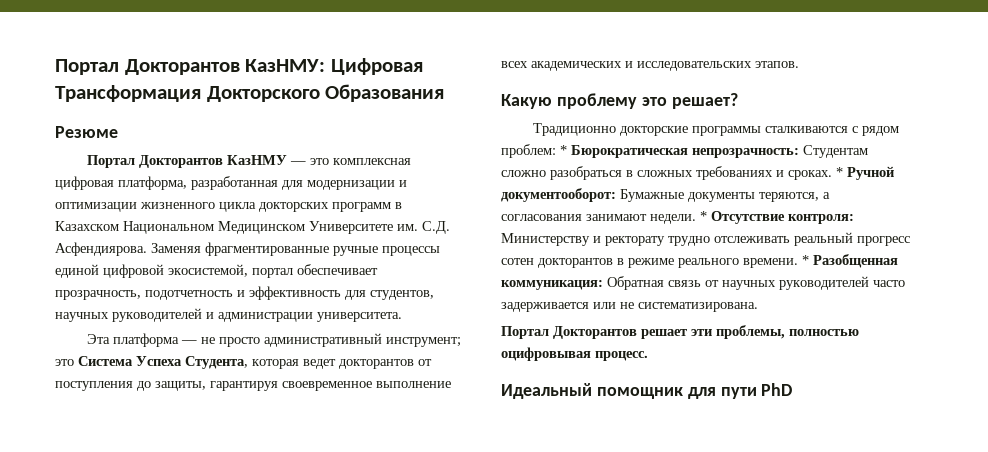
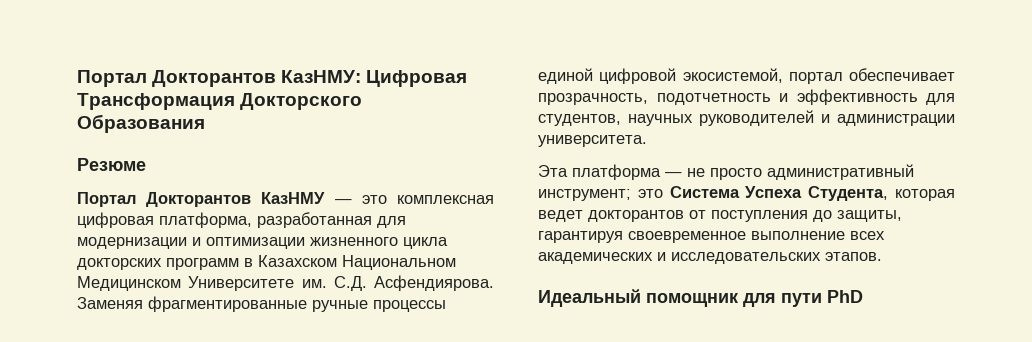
- Какую проблему это решает?
- Традиционно докторские программы сталкиваются с рядом проблем: * Бюрократическая непрозрачность: Студентам сложно разобраться в сложных требованиях и сроках. * Ручной документооборот: Бумажные документы теряются, а согласования занимают недели. * Отсутствие контроля: Министерству и ректорату трудно отслеживать реальный прогресс сотен докторантов в режиме реального времени. * Разобщенная коммуникация: Обратная связь от научных руководителей часто задерживается или не систематизирована.
- Портал Докторантов решает эти проблемы, полностью оцифровывая процесс.

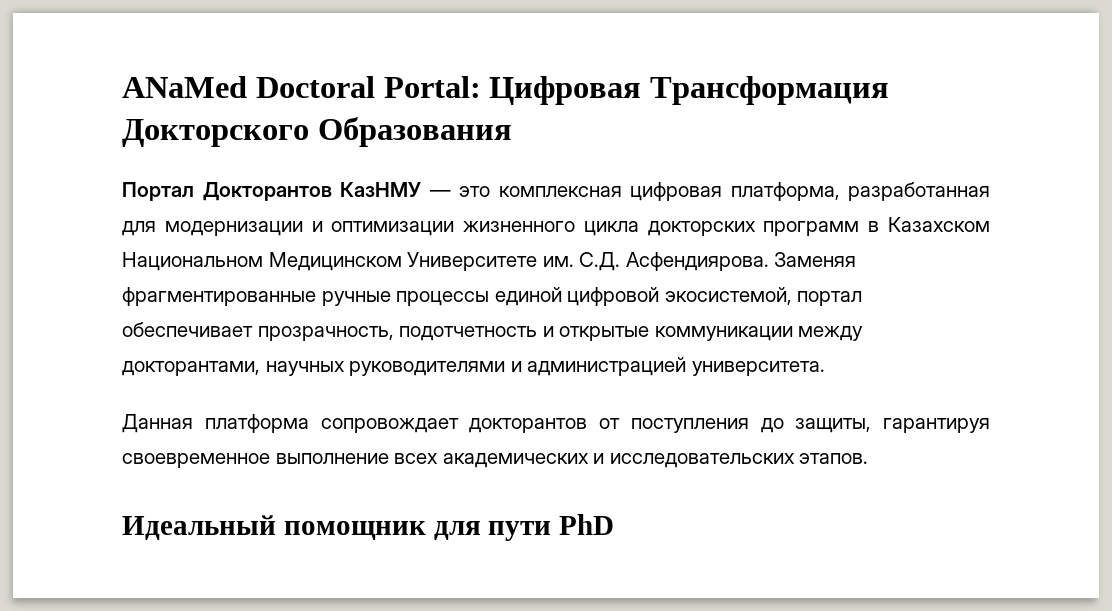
- Портал Докторантов КазНМУ: Цифровая Трансформация Докторского Образования
+ ANaMed Doctoral Portal: Цифровая Трансформация Докторского Образования
- Резюме
- Заменяя фрагментированные ручные процессы единой цифровой экосистемой, портал обеспечивает прозрачность, подотчетность и эффективность для студентов, научных руководителей и администрации университета.
- Эта платформа — не просто административный инструмент; это Система Успеха Студента, которая ведет докторантов от поступления до защиты, гарантируя своевременное выполнение всех академических и исследовательских этапов.
+ Заменяя фрагментированные ручные процессы единой цифровой экосистемой, портал обеспечивает прозрачность, подотчетность и открытые коммуникации между докторантами, научных руководителями и администрацией университета.
+ Данная платформа сопровождает докторантов от поступления до защиты, гарантируя своевременное выполнение всех академических и исследовательских этапов.

